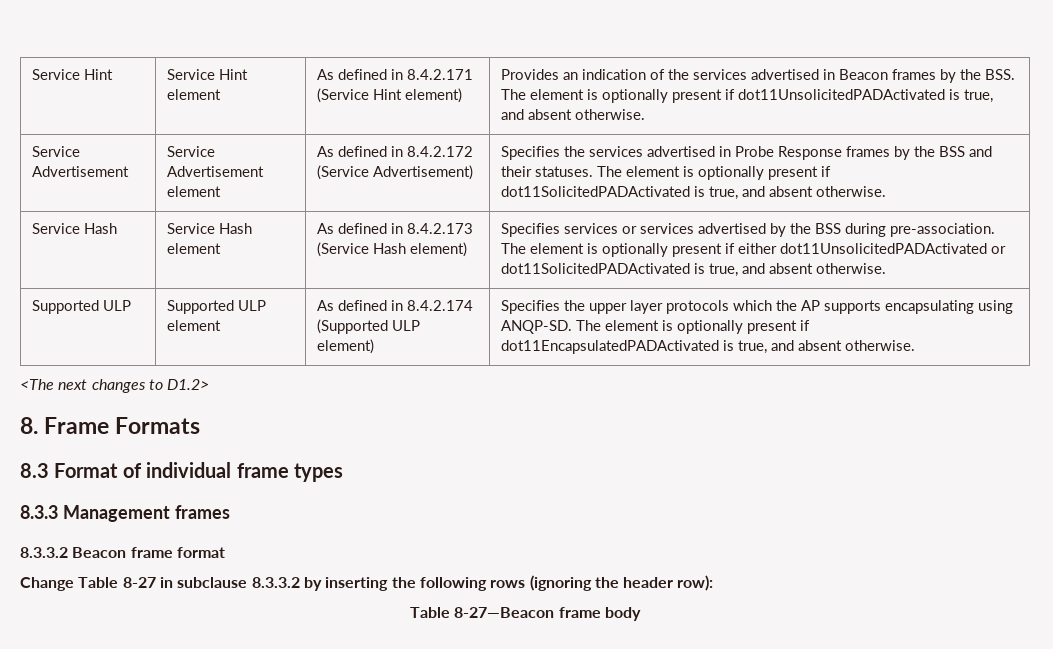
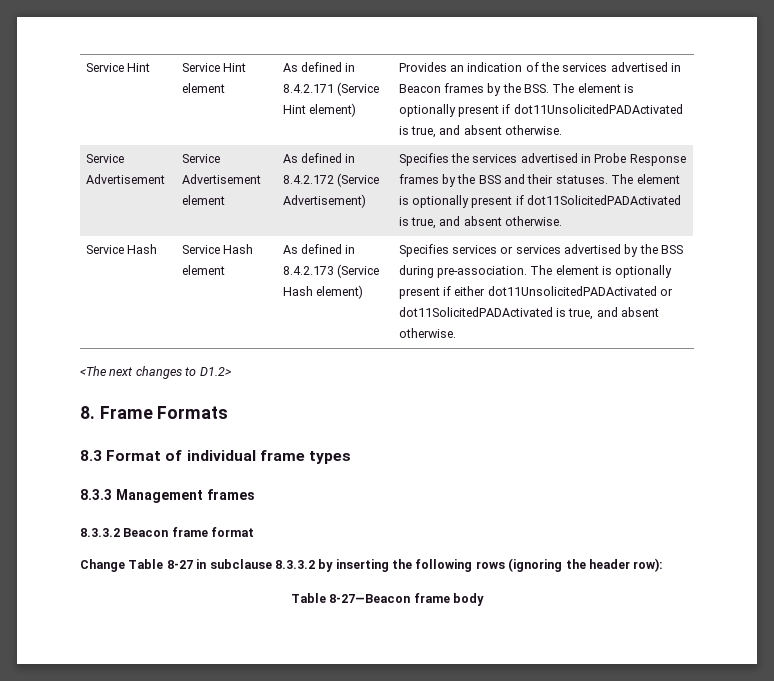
- Supported ULP | Supported ULP element | As defined in 8.4.2.174 (Supported ULP element) | Specifies the upper layer protocols which the AP supports encapsulating using ANQP-SD. The element is optionally present if dot11EncapsulatedPADActivated is true, and absent otherwise.

